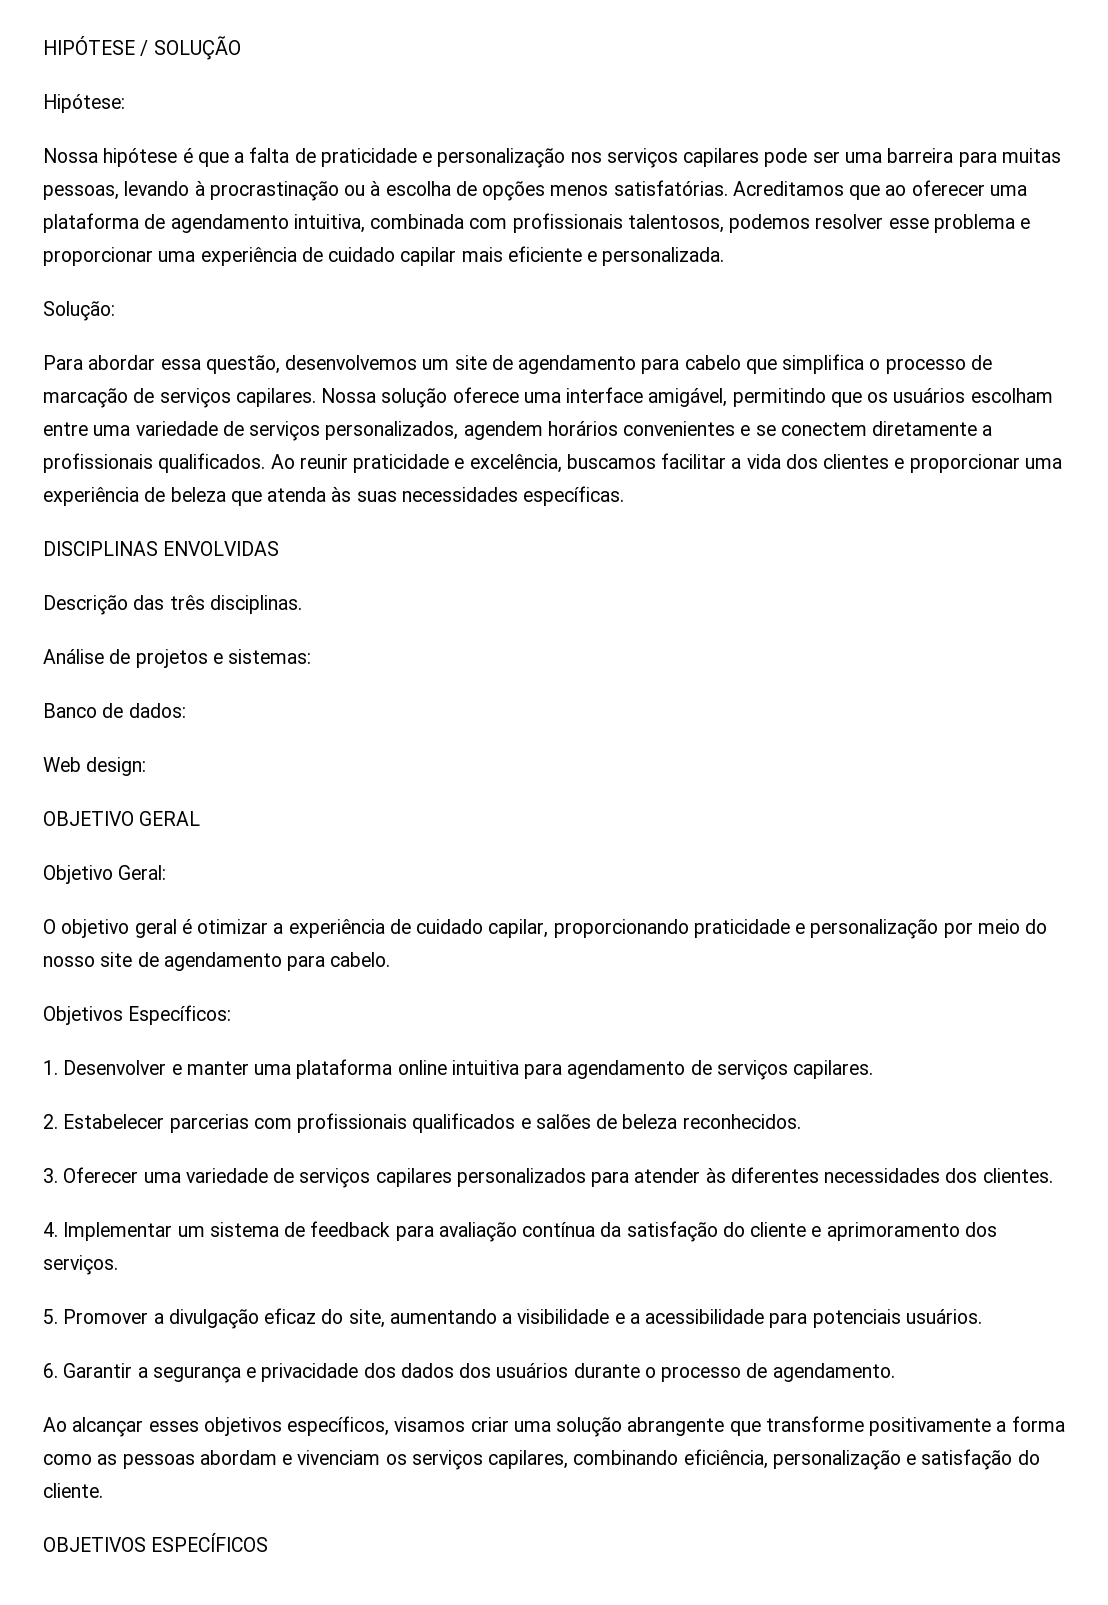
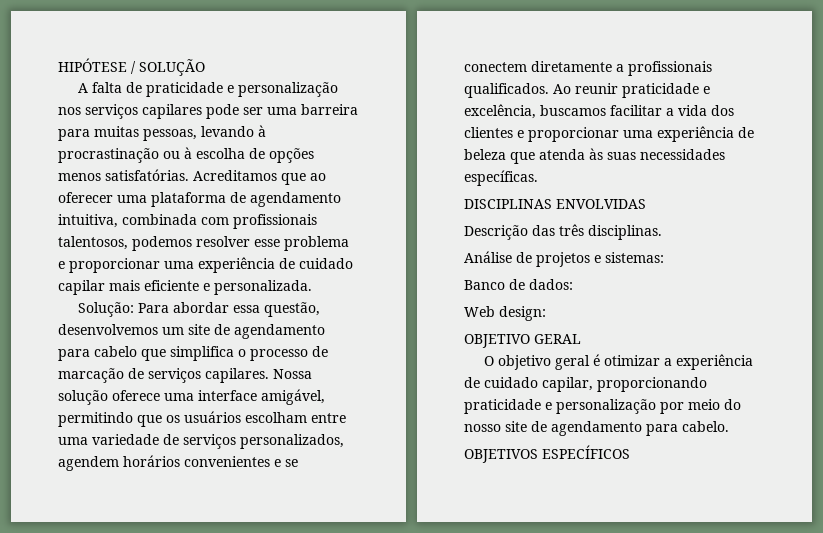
- Hipótese:
- Nossa hipótese é que a falta de praticidade e personalização nos serviços capilares pode ser uma barreira para muitas pessoas, levando à procrastinação ou à escolha de opções menos satisfatórias.
+ A falta de praticidade e personalização nos serviços capilares pode ser uma barreira para muitas pessoas, levando à procrastinação ou à escolha de opções menos satisfatórias.
- Solução:
- Para abordar essa questão, desenvolvemos um site de agendamento para cabelo que simplifica o processo de marcação de serviços capilares.
+ Solução: Para abordar essa questão, desenvolvemos um site de agendamento para cabelo que simplifica o processo de marcação de serviços capilares.
- Objetivo Geral:
- Objetivos Específicos:
- 1. Desenvolver e manter uma plataforma online intuitiva para agendamento de serviços capilares.
- 2. Estabelecer parcerias com profissionais qualificados e salões de beleza reconhecidos.
- 3. Oferecer uma variedade de serviços capilares personalizados para atender às diferentes necessidades dos clientes.
- 4. Implementar um sistema de feedback para avaliação contínua da satisfação do cliente e aprimoramento dos serviços.
- 5. Promover a divulgação eficaz do site, aumentando a visibilidade e a acessibilidade para potenciais usuários.
- 6. Garantir a segurança e privacidade dos dados dos usuários durante o processo de agendamento.
- Ao alcançar esses objetivos específicos, visamos criar uma solução abrangente que transforme positivamente a forma como as pessoas abordam e vivenciam os serviços capilares, combinando eficiência, personalização e satisfação do cliente.

